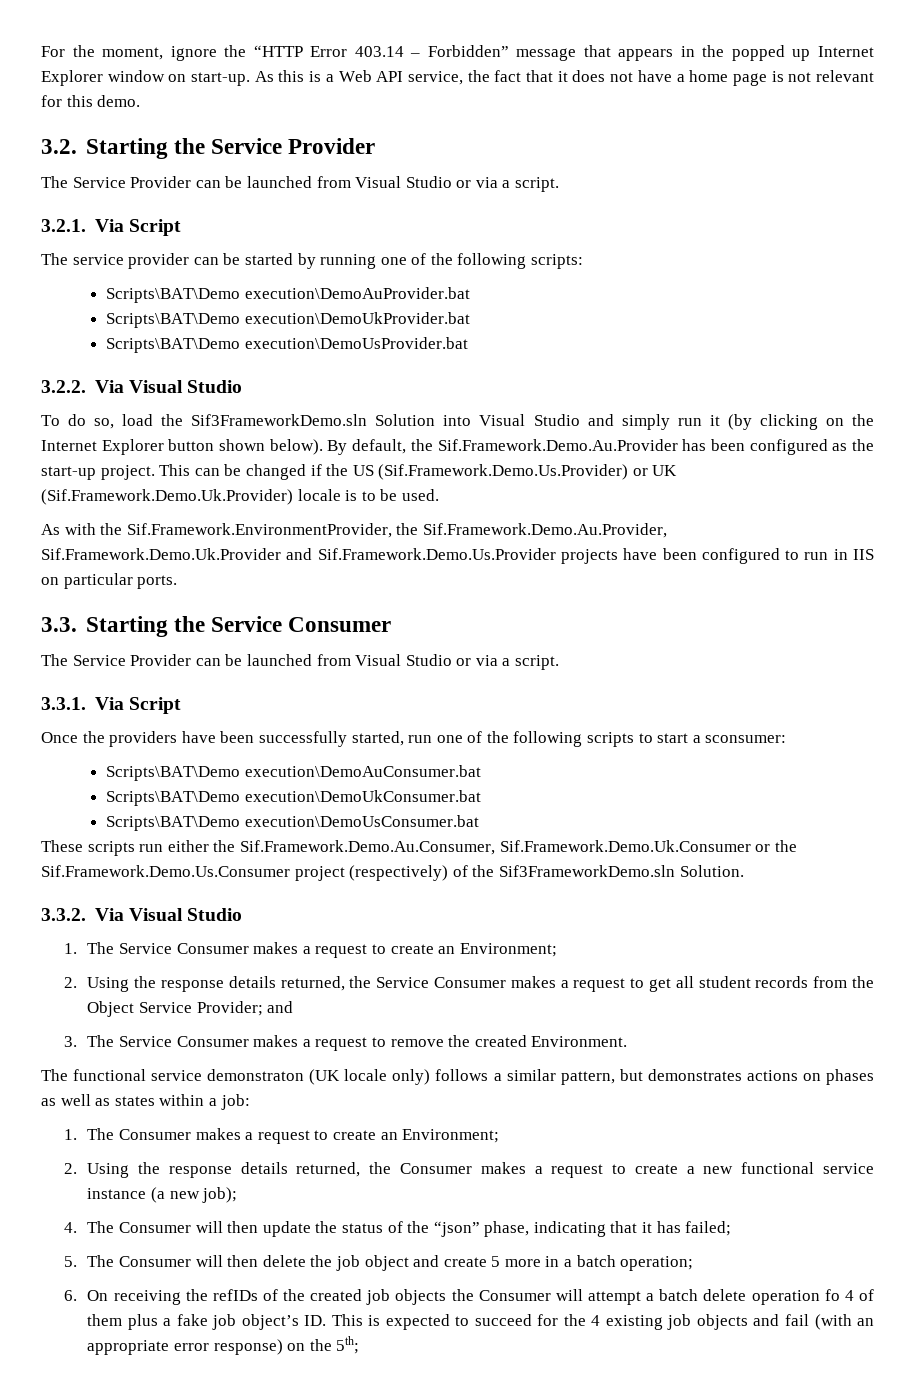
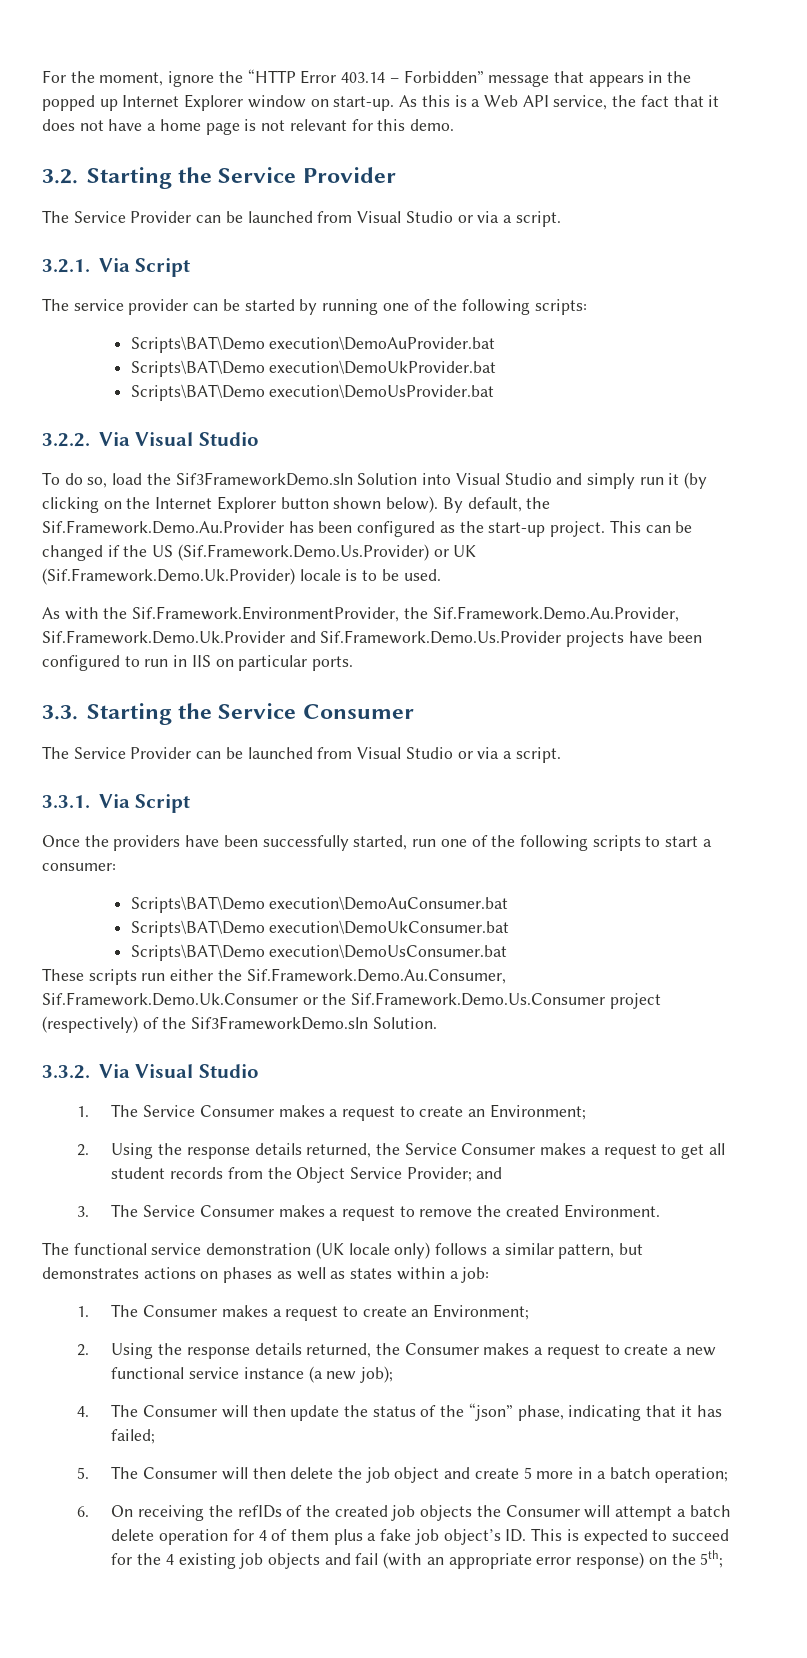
- Once the providers have been successfully started, run one of the following scripts to start a sconsumer:
+ Once the providers have been successfully started, run one of the following scripts to start a consumer:
- The functional service demonstraton (UK locale only) follows a similar pattern, but demonstrates actions on phases as well as states within a job:
+ The functional service demonstration (UK locale only) follows a similar pattern, but demonstrates actions on phases as well as states within a job:
- 6. On receiving the refIDs of the created job objects the Consumer will attempt a batch delete operation fo 4 of them plus a fake job object’s ID. This is expected to succeed for the 4 existing job objects and fail (with an appropriate error response) on the 5th;
+ 6. On receiving the refIDs of the created job objects the Consumer will attempt a batch delete operation for 4 of them plus a fake job object’s ID. This is expected to succeed for the 4 existing job objects and fail (with an appropriate error response) on the 5th;

